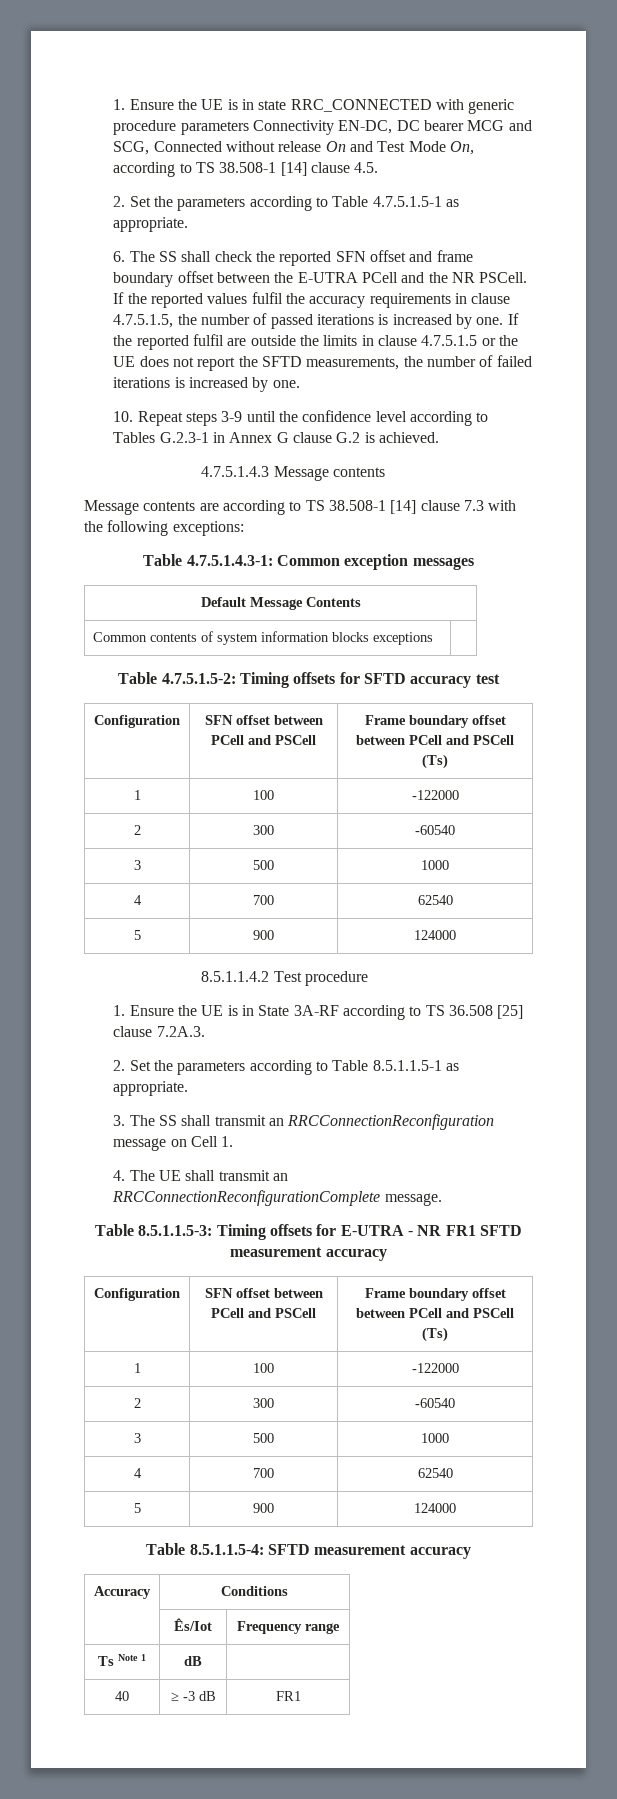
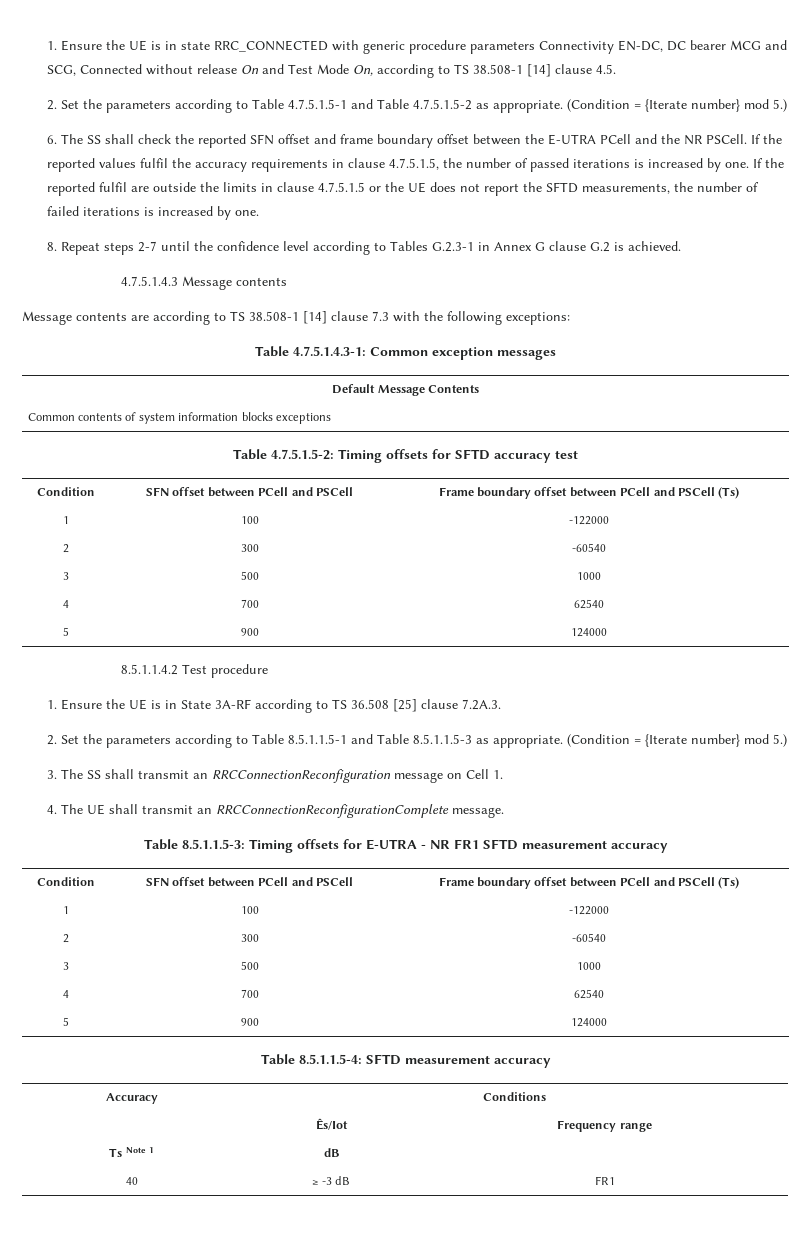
- 2. Set the parameters according to Table 4.7.5.1.5-1 as appropriate.
+ 2. Set the parameters according to Table 4.7.5.1.5-1 and Table 4.7.5.1.5-2 as appropriate. (Condition = {Iterate number} mod 5.)
- 10. Repeat steps 3-9 until the confidence level according to Tables G.2.3-1 in Annex G clause G.2 is achieved.
+ 8. Repeat steps 2-7 until the confidence level according to Tables G.2.3-1 in Annex G clause G.2 is achieved.
  Table 4.7.5.1.5-2: Timing offsets for SFTD accuracy test
- Configuration | SFN offset between PCell and PSCell | Frame boundary offset between PCell and PSCell (Ts)
+ Condition | SFN offset between PCell and PSCell | Frame boundary offset between PCell and PSCell (Ts)
- 2. Set the parameters according to Table 8.5.1.1.5-1 as appropriate.
+ 2. Set the parameters according to Table 8.5.1.1.5-1 and Table 8.5.1.1.5-3 as appropriate. (Condition = {Iterate number} mod 5.)
  Table 8.5.1.1.5-3: Timing offsets for E-UTRA - NR FR1 SFTD measurement accuracy
- Configuration | SFN offset between PCell and PSCell | Frame boundary offset between PCell and PSCell (Ts)
+ Condition | SFN offset between PCell and PSCell | Frame boundary offset between PCell and PSCell (Ts)

